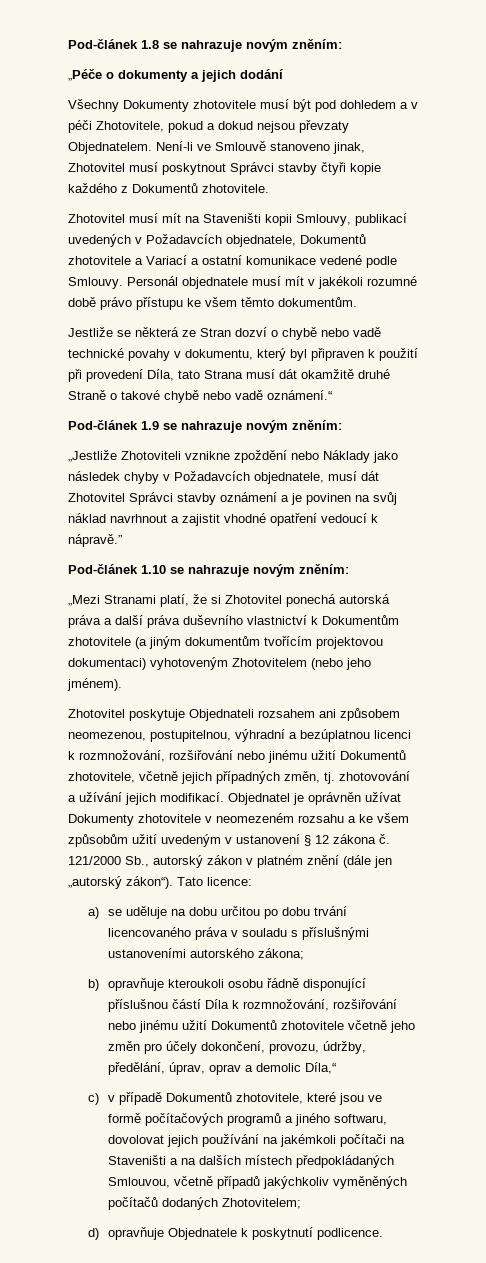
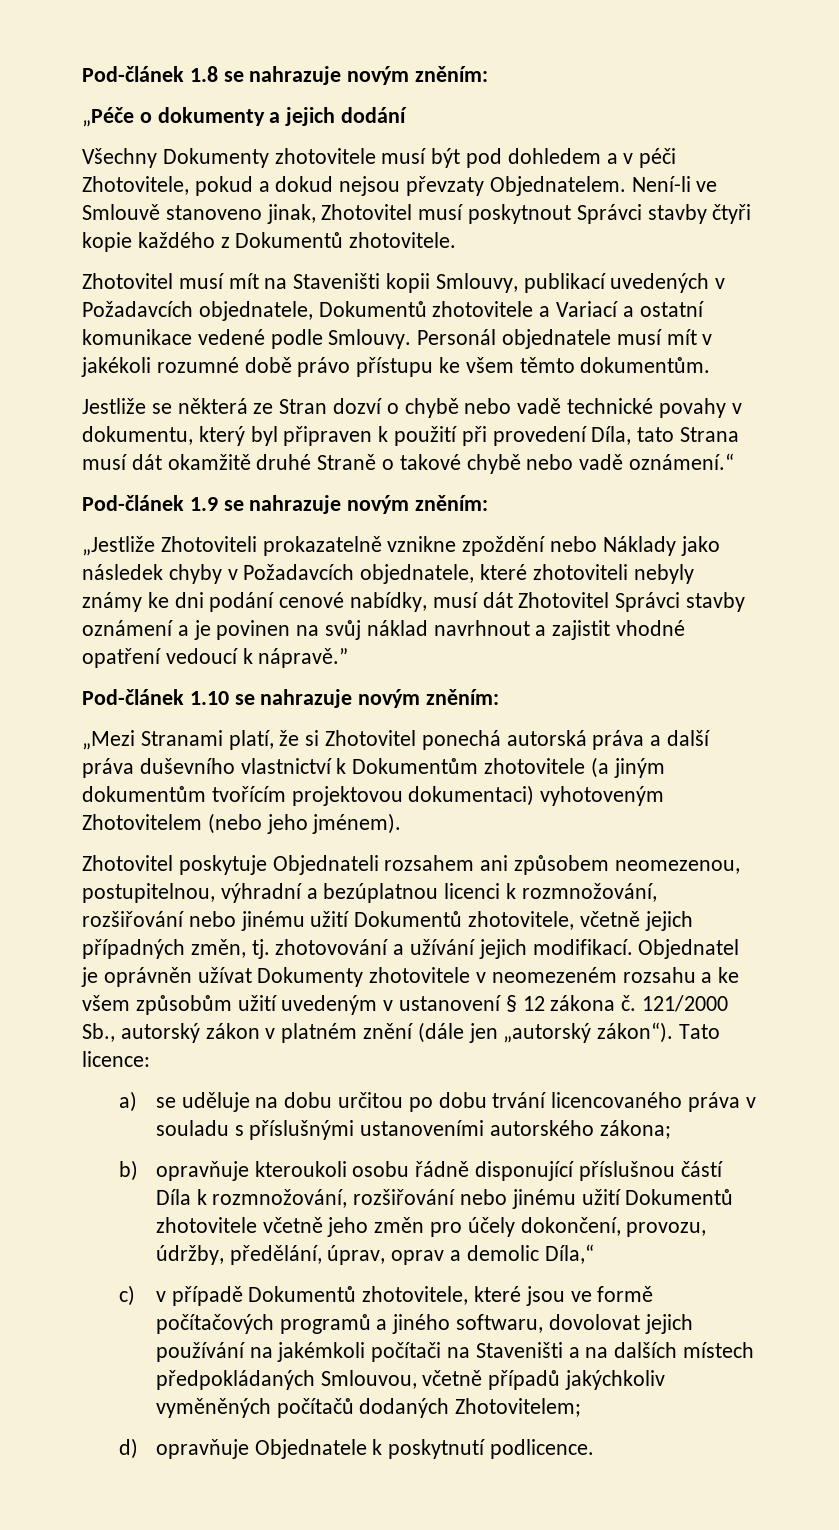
- „Jestliže Zhotoviteli vznikne zpoždění nebo Náklady jako následek chyby v Požadavcích objednatele, musí dát Zhotovitel Správci stavby oznámení a je povinen na svůj náklad navrhnout a zajistit vhodné opatření vedoucí k nápravě.”
+ „Jestliže Zhotoviteli prokazatelně vznikne zpoždění nebo Náklady jako následek chyby v Požadavcích objednatele, které zhotoviteli nebyly známy ke dni podání cenové nabídky, musí dát Zhotovitel Správci stavby oznámení a je povinen na svůj náklad navrhnout a zajistit vhodné opatření vedoucí k nápravě.”

